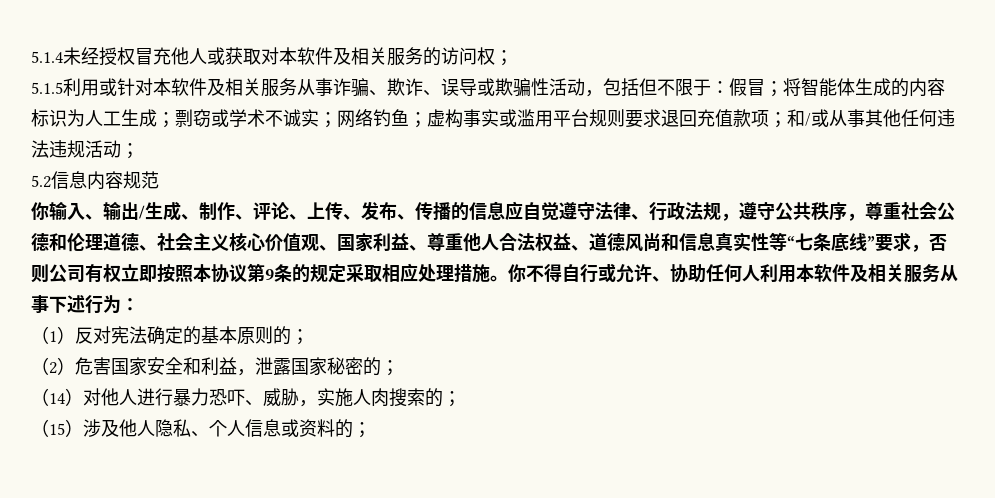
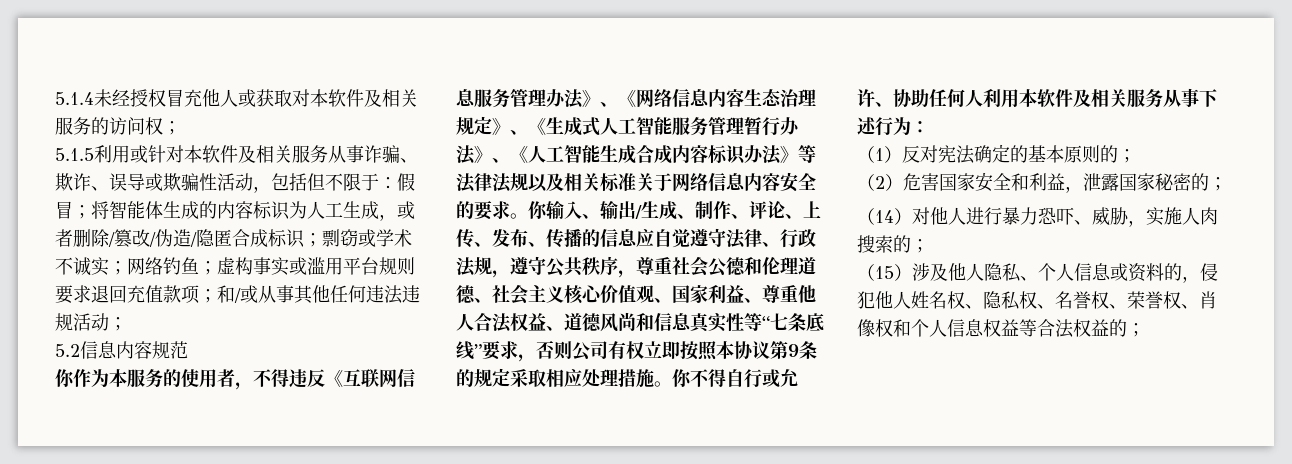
- 5.1.5利用或针对本软件及相关服务从事诈骗、欺诈、误导或欺骗性活动，包括但不限于：假冒；将智能体生成的内容标识为人工生成；剽窃或学术不诚实；网络钓鱼；虚构事实或滥用平台规则要求退回充值款项；和/或从事其他任何违法违规活动；
+ 5.1.5利用或针对本软件及相关服务从事诈骗、欺诈、误导或欺骗性活动，包括但不限于：假冒；将智能体生成的内容标识为人工生成，或者删除/篡改/伪造/隐匿合成标识；剽窃或学术不诚实；网络钓鱼；虚构事实或滥用平台规则要求退回充值款项；和/或从事其他任何违法违规活动；
- 你输入、输出/生成、制作、评论、上传、发布、传播的信息应自觉遵守法律、行政法规，遵守公共秩序，尊重社会公德和伦理道德、社会主义核心价值观、国家利益、尊重他人合法权益、道德风尚和信息真实性等“七条底线”要求，否则公司有权立即按照本协议第9条的规定采取相应处理措施。
+ 你作为本服务的使用者，不得违反《互联网信息服务管理办法》、《网络信息内容生态治理规定》、《生成式人工智能服务管理暂行办法》、《人工智能生成合成内容标识办法》等法律法规以及相关标准关于网络信息内容安全的要求。你输入、输出/生成、制作、评论、上传、发布、传播的信息应自觉遵守法律、行政法规，遵守公共秩序，尊重社会公德和伦理道德、社会主义核心价值观、国家利益、尊重他人合法权益、道德风尚和信息真实性等“七条底线”要求，否则公司有权立即按照本协议第9条的规定采取相应处理措施。
- （15）涉及他人隐私、个人信息或资料的；
+ （15）涉及他人隐私、个人信息或资料的，侵犯他人姓名权、隐私权、名誉权、荣誉权、肖像权和个人信息权益等合法权益的；

